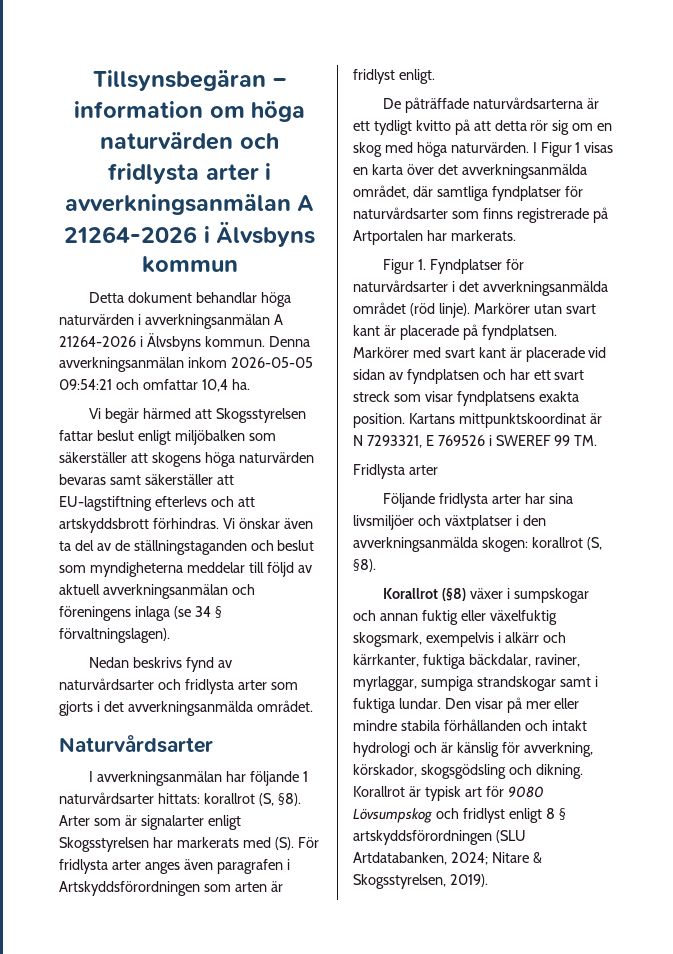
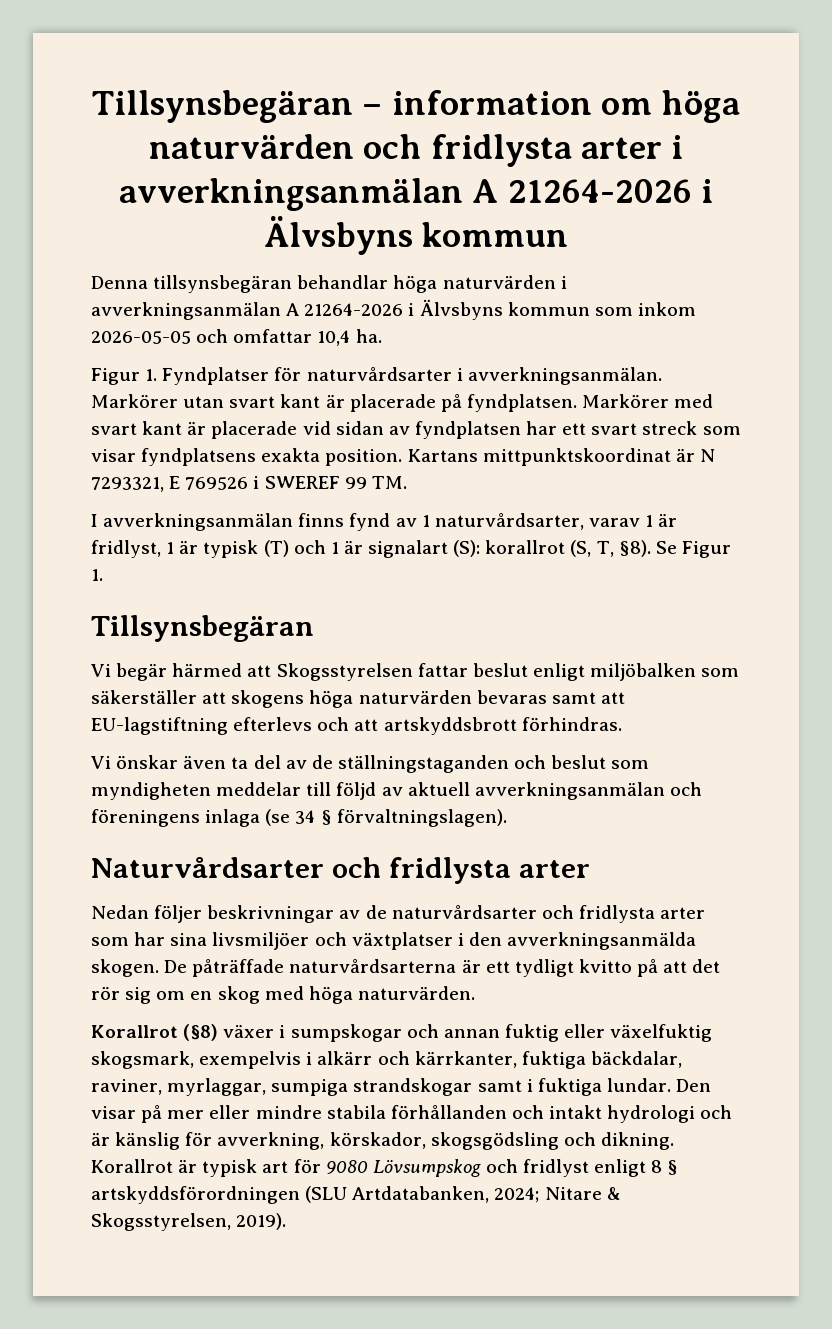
- Detta dokument behandlar höga naturvärden i avverkningsanmälan A 21264-2026 i Älvsbyns kommun. Denna avverkningsanmälan inkom 2026-05-05 09:54:21 och omfattar 10,4 ha.
+ Denna tillsynsbegäran behandlar höga naturvärden i avverkningsanmälan A 21264-2026 i Älvsbyns kommun som inkom 2026-05-05 och omfattar 10,4 ha.
- Vi begär härmed att Skogsstyrelsen fattar beslut enligt miljöbalken som säkerställer att skogens höga naturvärden bevaras samt säkerställer att EU-lagstiftning efterlevs och att artskyddsbrott förhindras. Vi önskar även ta del av de ställningstaganden och beslut som myndigheterna meddelar till följd av aktuell avverkningsanmälan och föreningens inlaga (se 34 § förvaltningslagen).
- Nedan beskrivs fynd av naturvårdsarter och fridlysta arter som gjorts i det avverkningsanmälda området.
- Naturvårdsarter
- I avverkningsanmälan har följande 1 naturvårdsarter hittats: korallrot (S, §8). Arter som är signalarter enligt Skogsstyrelsen har markerats med (S). För fridlysta arter anges även paragrafen i Artskyddsförordningen som arten är fridlyst enligt.
- De påträffade naturvårdsarterna är ett tydligt kvitto på att detta rör sig om en skog med höga naturvärden. I Figur 1 visas en karta över det avverkningsanmälda området, där samtliga fyndplatser för naturvårdsarter som finns registrerade på Artportalen har markerats.
- Figur 1. Fyndplatser för naturvårdsarter i det avverkningsanmälda området (röd linje).
+ Figur 1. Fyndplatser för naturvårdsarter i avverkningsanmälan.
- Markörer med svart kant är placerade vid sidan av fyndplatsen och har ett svart streck som visar fyndplatsens exakta position.
+ Markörer med svart kant är placerade vid sidan av fyndplatsen har ett svart streck som visar fyndplatsens exakta position.
- Fridlysta arter
- Följande fridlysta arter har sina livsmiljöer och växtplatser i den avverkningsanmälda skogen: korallrot (S, §8).
+ I avverkningsanmälan finns fynd av 1 naturvårdsarter, varav 1 är fridlyst, 1 är typisk (T) och 1 är signalart (S): korallrot (S, T, §8). Se Figur 1.
+ Tillsynsbegäran
+ Vi begär härmed att Skogsstyrelsen fattar beslut enligt miljöbalken som säkerställer att skogens höga naturvärden bevaras samt att EU-lagstiftning efterlevs och att artskyddsbrott förhindras.
+ Vi önskar även ta del av de ställningstaganden och beslut som myndigheten meddelar till följd av aktuell avverkningsanmälan och föreningens inlaga (se 34 § förvaltningslagen).
+ Naturvårdsarter och fridlysta arter
+ Nedan följer beskrivningar av de naturvårdsarter och fridlysta arter som har sina livsmiljöer och växtplatser i den avverkningsanmälda skogen. De påträffade naturvårdsarterna är ett tydligt kvitto på att det rör sig om en skog med höga naturvärden.

